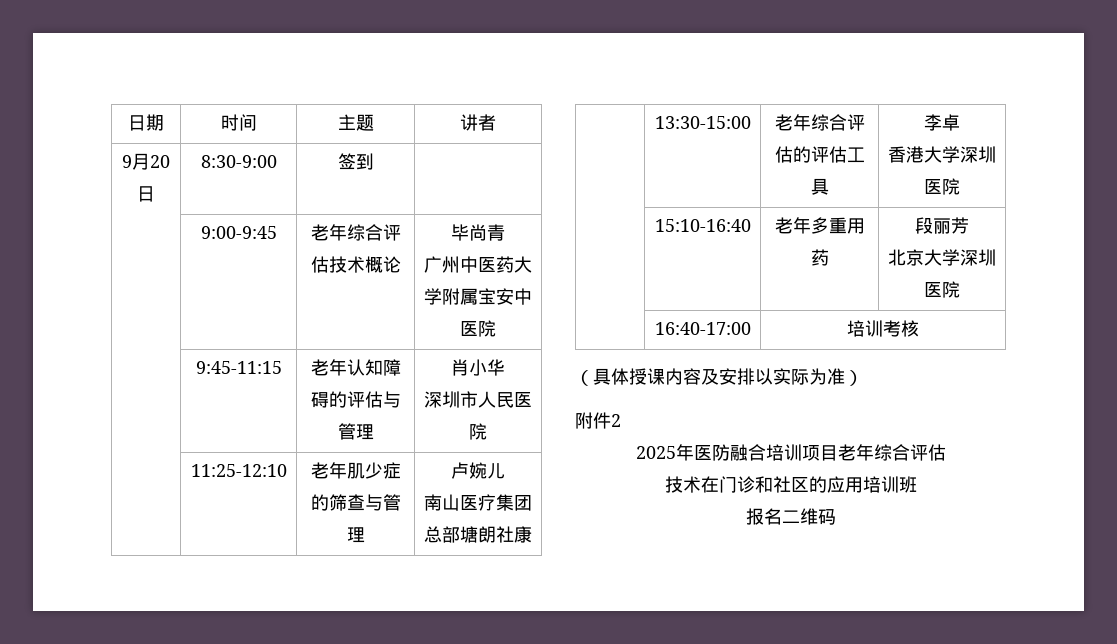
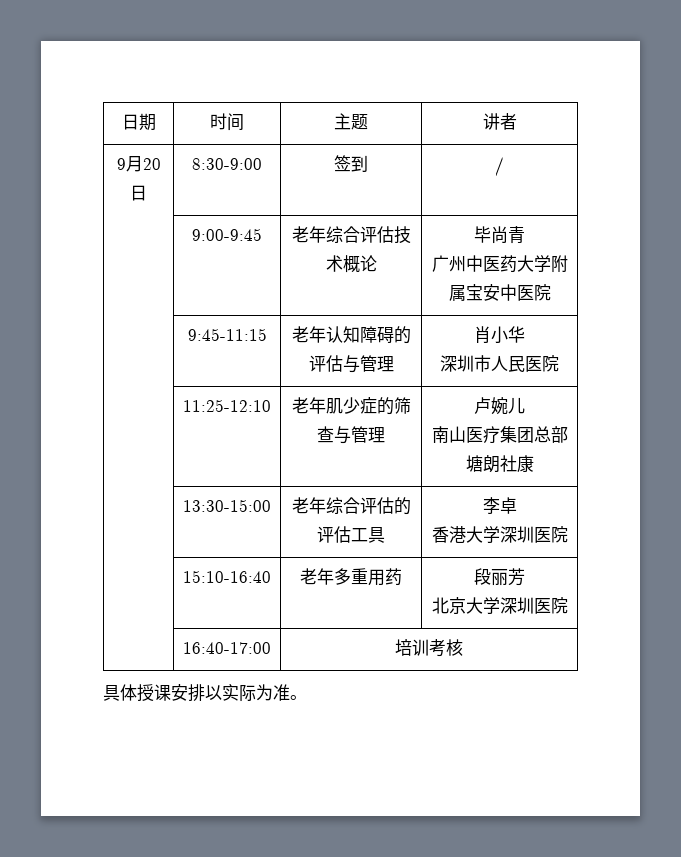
- 9月20日 | 8:30-9:00 | 签到 |
+ 9月20日 | 8:30-9:00 | 签到 | /
- （具体授课内容及安排以实际为准）
- 附件2
- 2025年医防融合培训项目老年综合评估
- 技术在门诊和社区的应用培训班
- 报名二维码
+ 具体授课安排以实际为准。

